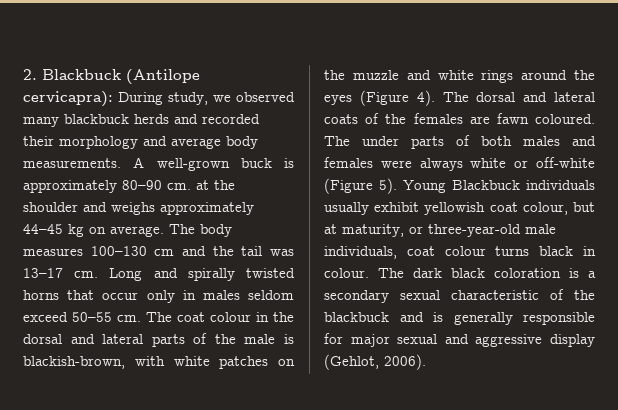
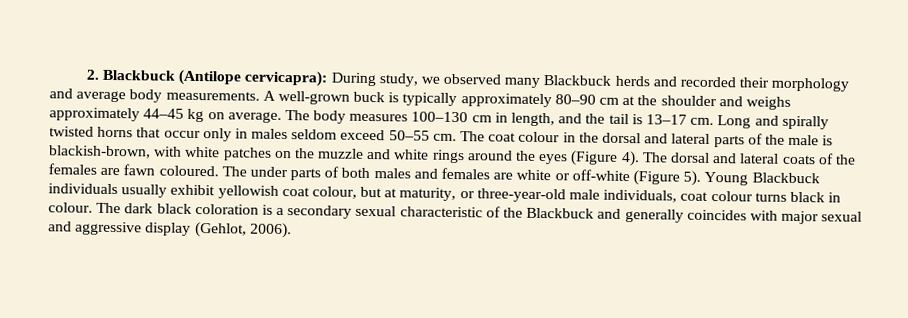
- 2. Blackbuck (Antilope cervicapra): During study, we observed many blackbuck herds and recorded their morphology and average body measurements.
+ 2. Blackbuck (Antilope cervicapra): During study, we observed many Blackbuck herds and recorded their morphology and average body measurements.
- A well-grown buck is approximately 80–90 cm. at the shoulder and weighs approximately 44–45 kg on average.
+ A well-grown buck is typically approximately 80–90 cm at the shoulder and weighs approximately 44–45 kg on average.
- The body measures 100–130 cm and the tail was 13–17 cm.
+ The body measures 100–130 cm in length, and the tail is 13–17 cm.
- The under parts of both males and females were always white or off-white (Figure 5).
+ The under parts of both males and females are white or off-white (Figure 5).
- The dark black coloration is a secondary sexual characteristic of the blackbuck and is generally responsible for major sexual and aggressive display (Gehlot, 2006).
+ The dark black coloration is a secondary sexual characteristic of the Blackbuck and generally coincides with major sexual and aggressive display (Gehlot, 2006).

